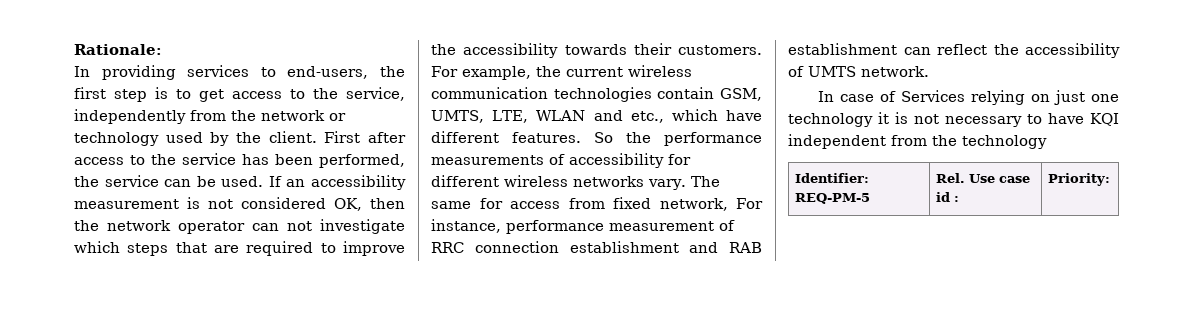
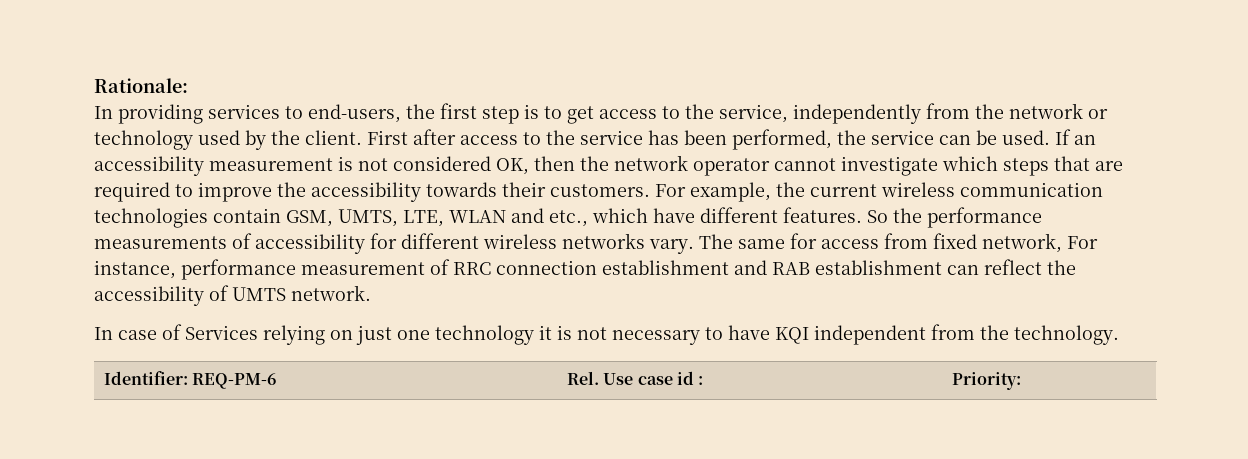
- If an accessibility measurement is not considered OK, then the network operator can not investigate which steps that are required to improve the accessibility towards their customers.
+ If an accessibility measurement is not considered OK, then the network operator cannot investigate which steps that are required to improve the accessibility towards their customers.
- In case of Services relying on just one technology it is not necessary to have KQI independent from the technology
+ In case of Services relying on just one technology it is not necessary to have KQI independent from the technology.
- Identifier: REQ-PM-5 | Rel. Use case id : | Priority:
+ Identifier: REQ-PM-6 | Rel. Use case id : | Priority:

